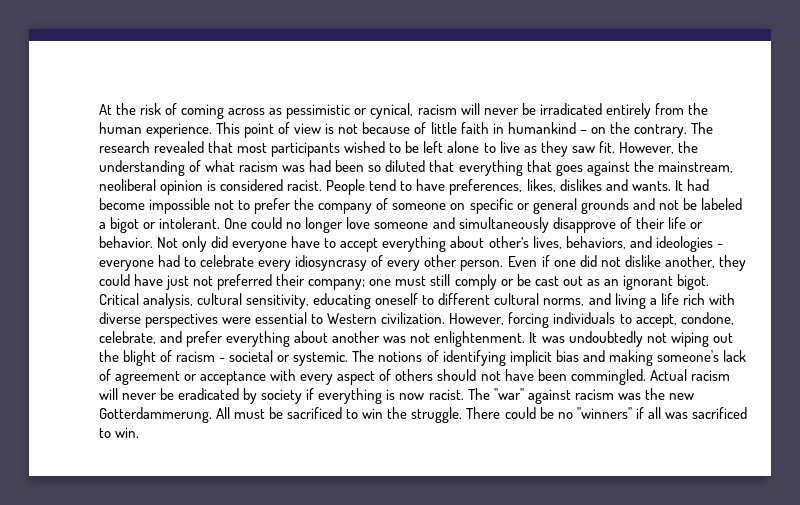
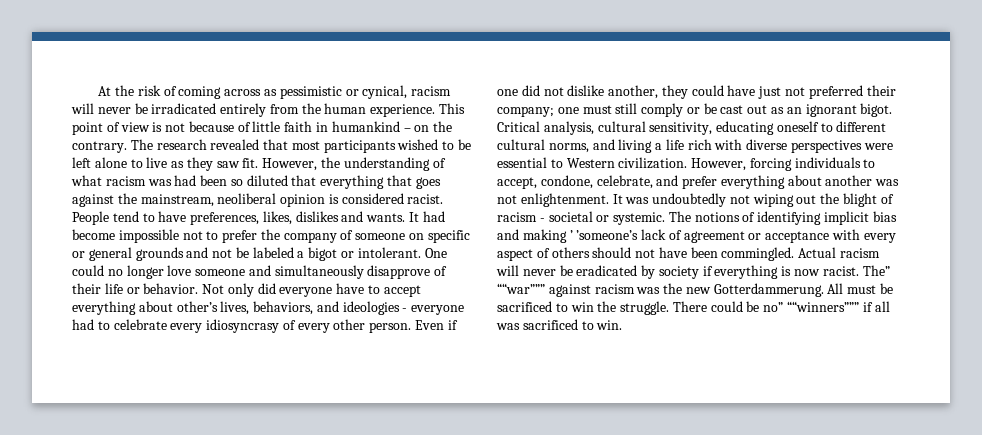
- The notions of identifying implicit bias and making someone's lack of agreement or acceptance with every aspect of others should not have been commingled.
+ The notions of identifying implicit bias and making ’ ’someone’s lack of agreement or acceptance with every aspect of others should not have been commingled.
- The "war" against racism was the new Gotterdammerung.
+ The” ““war””” against racism was the new Gotterdammerung.
- There could be no "winners" if all was sacrificed to win.
+ There could be no” ““winners””” if all was sacrificed to win.

